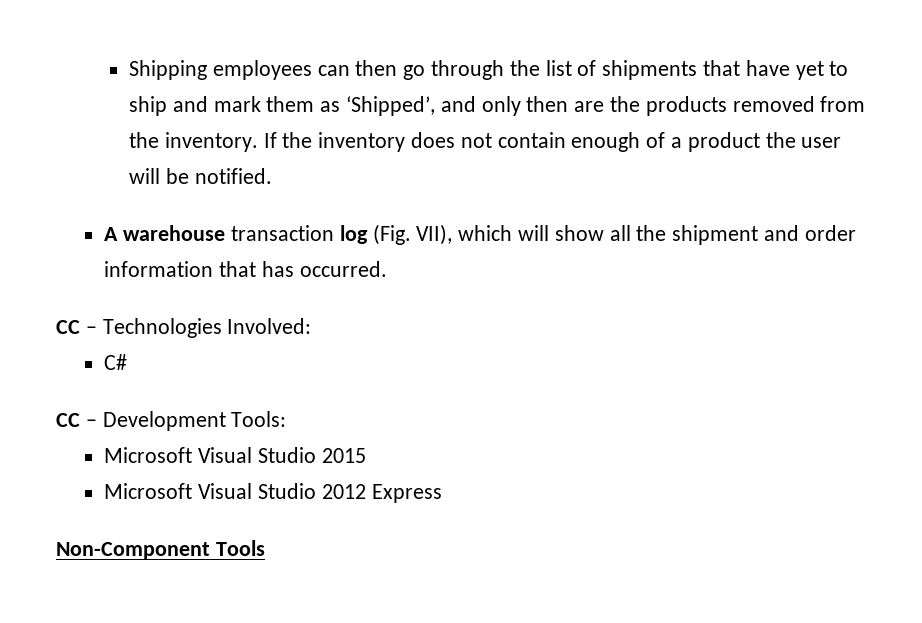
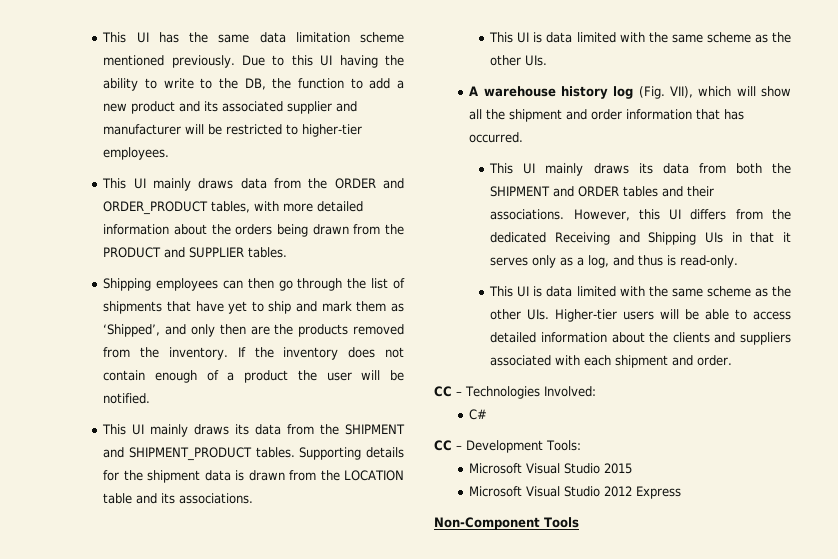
+ This UI has the same data limitation scheme mentioned previously. Due to this UI having the ability to write to the DB, the function to add a new product and its associated supplier and manufacturer will be restricted to higher-tier employees.
+ This UI mainly draws data from the ORDER and ORDER_PRODUCT tables, with more detailed information about the orders being drawn from the PRODUCT and SUPPLIER tables.
+ This UI mainly draws its data from the SHIPMENT and SHIPMENT_PRODUCT tables. Supporting details for the shipment data is drawn from the LOCATION table and its associations.
+ This UI is data limited with the same scheme as the other UIs.
- A warehouse transaction log (Fig. VII), which will show all the shipment and order information that has occurred.
+ A warehouse history log (Fig. VII), which will show all the shipment and order information that has occurred.
+ This UI mainly draws its data from both the SHIPMENT and ORDER tables and their associations. However, this UI differs from the dedicated Receiving and Shipping UIs in that it serves only as a log, and thus is read-only.
+ This UI is data limited with the same scheme as the other UIs. Higher-tier users will be able to access detailed information about the clients and suppliers associated with each shipment and order.

